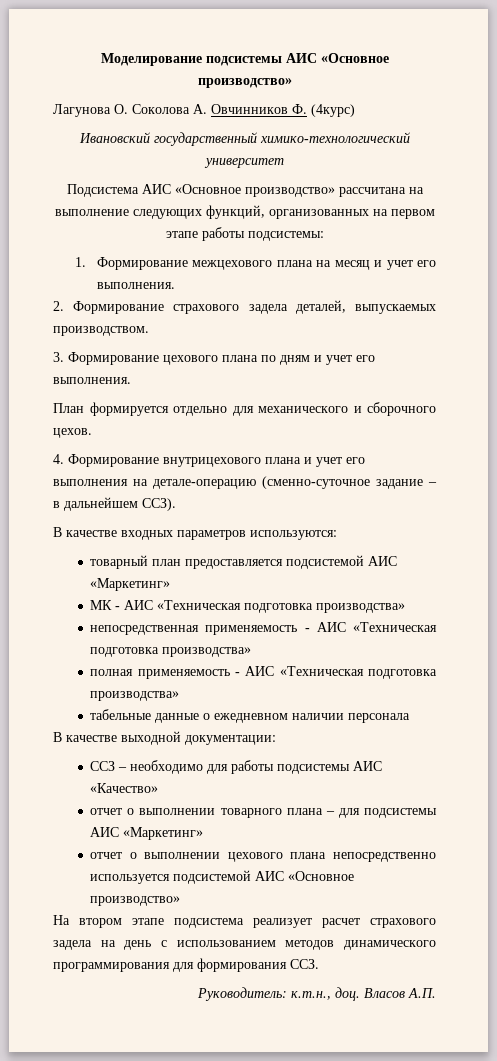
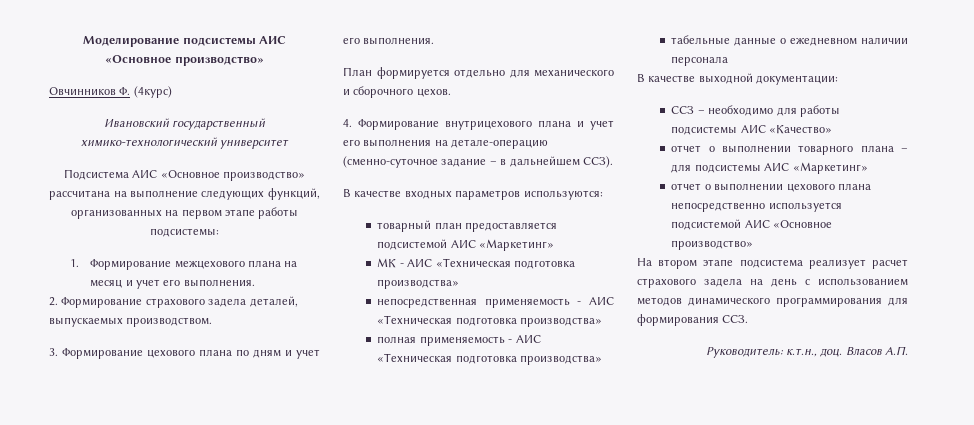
- Лагунова О. Соколова А. Овчинников Ф. (4курс)
+ Овчинников Ф. (4курс)

